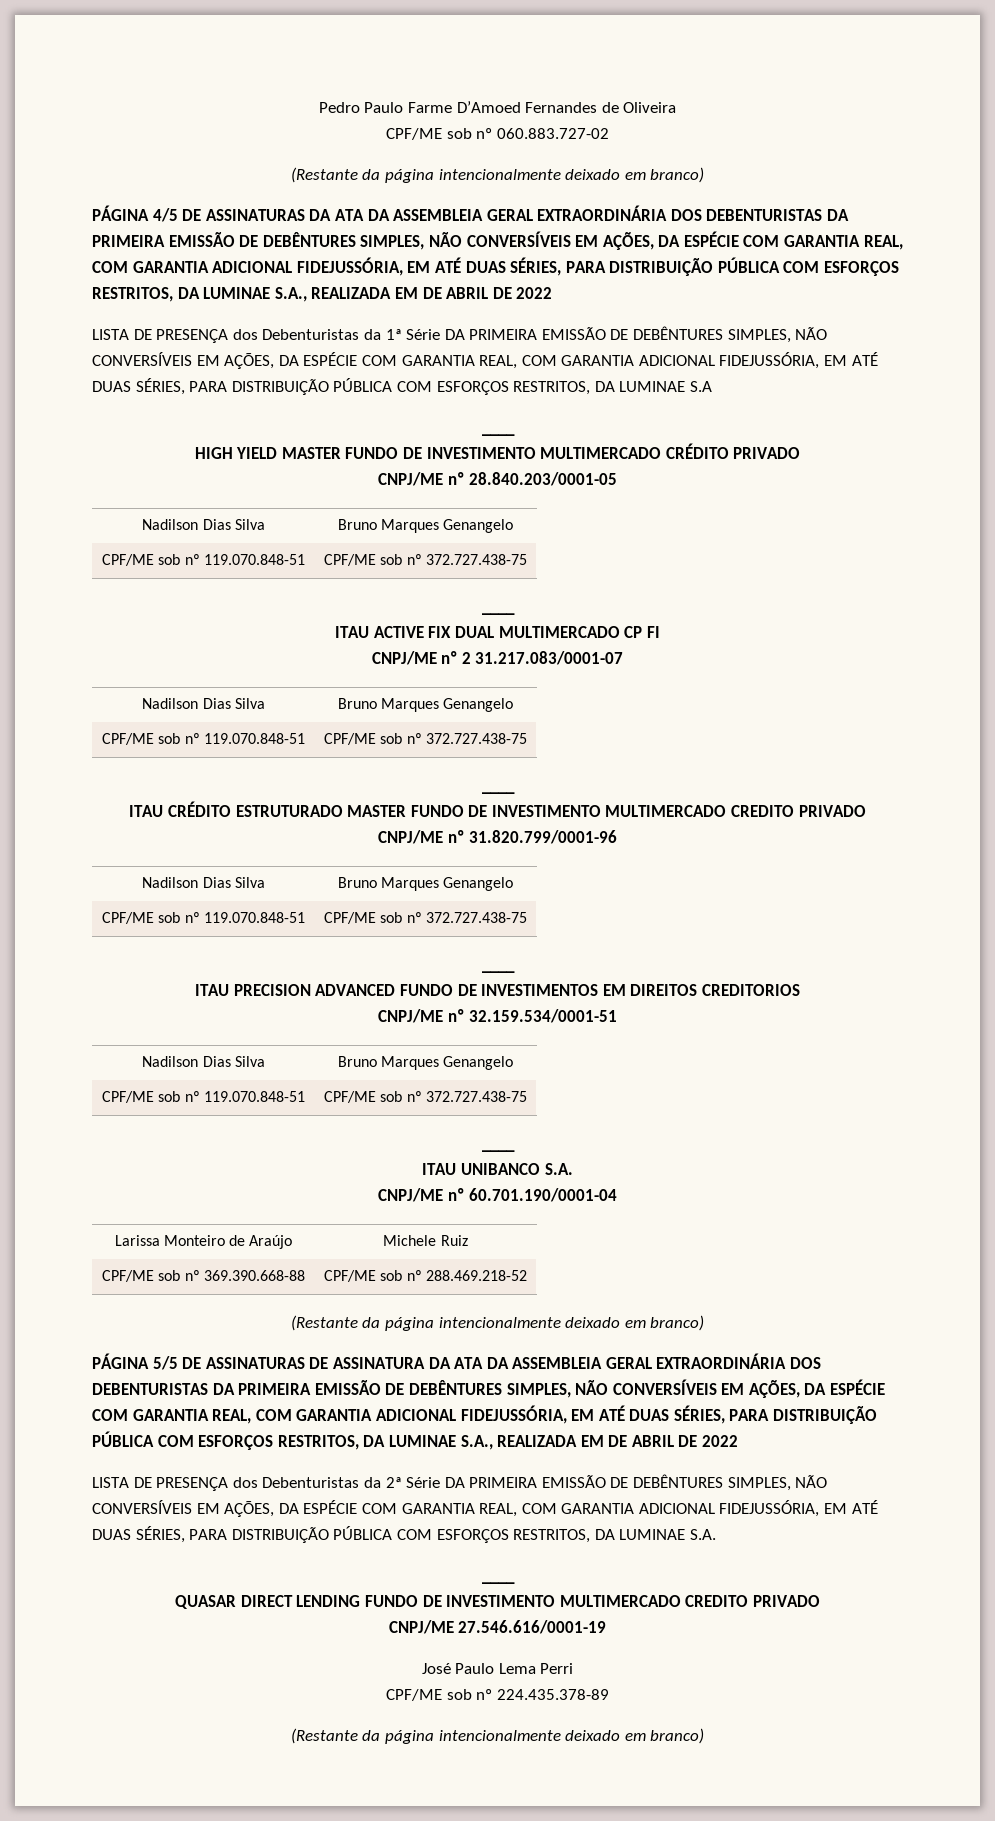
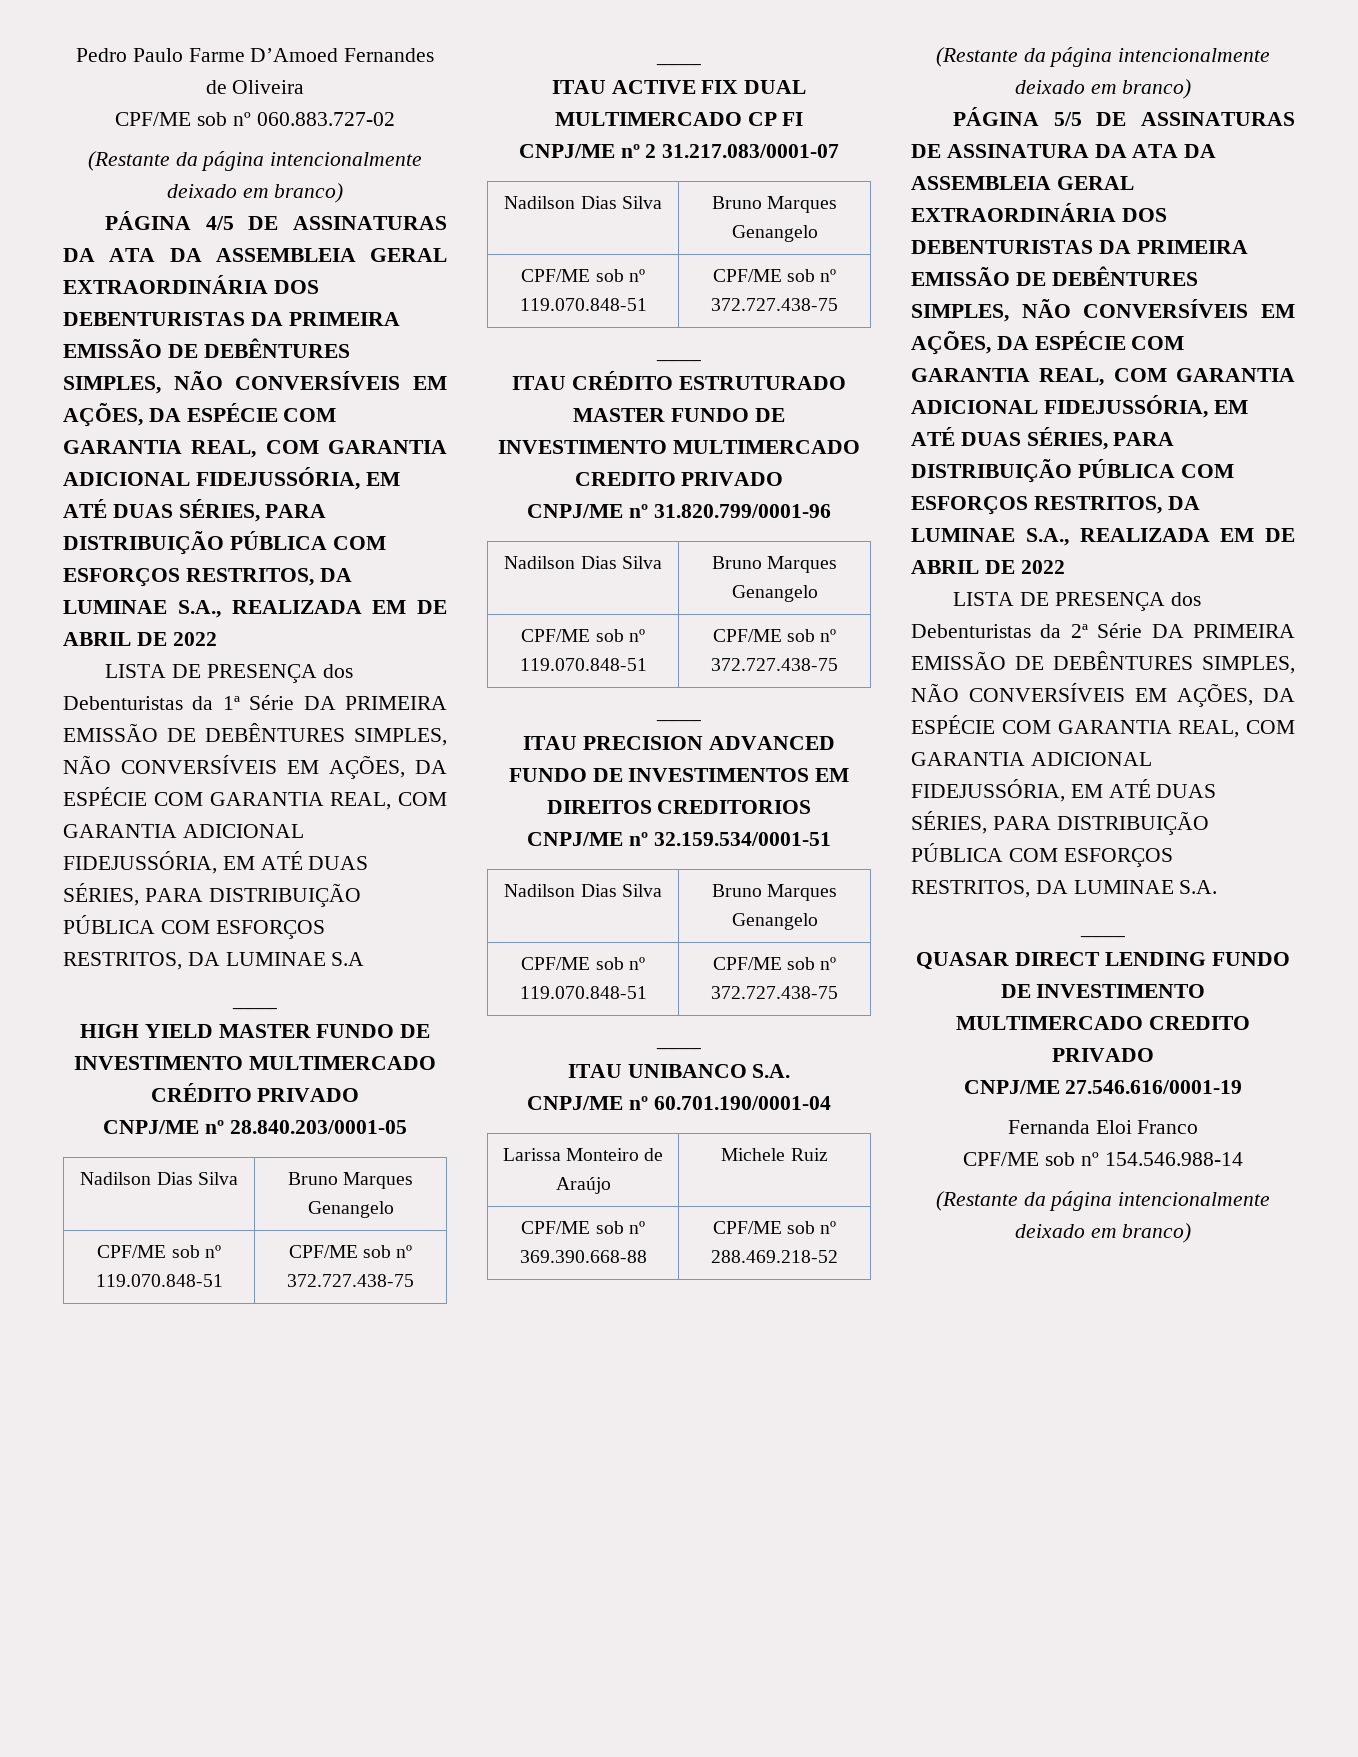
- José Paulo Lema Perri
- CPF/ME sob nº 224.435.378-89
+ Fernanda Eloi Franco
+ CPF/ME sob nº 154.546.988-14

